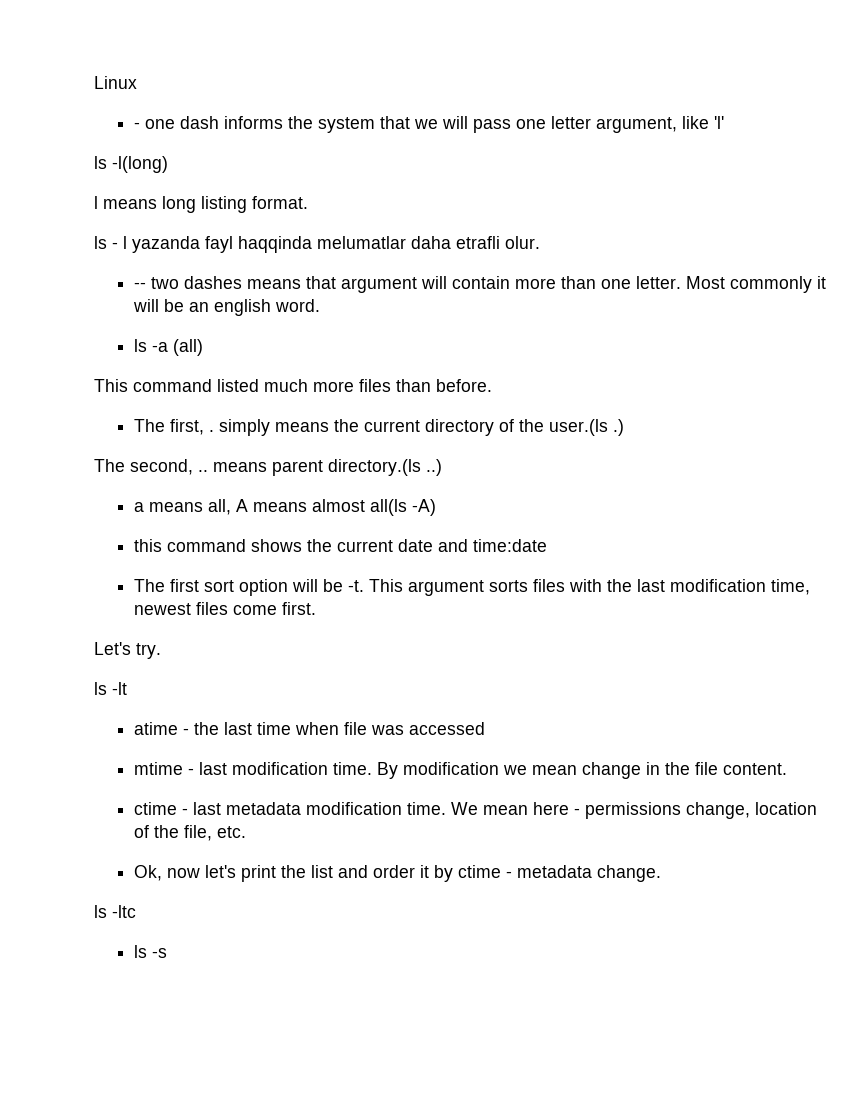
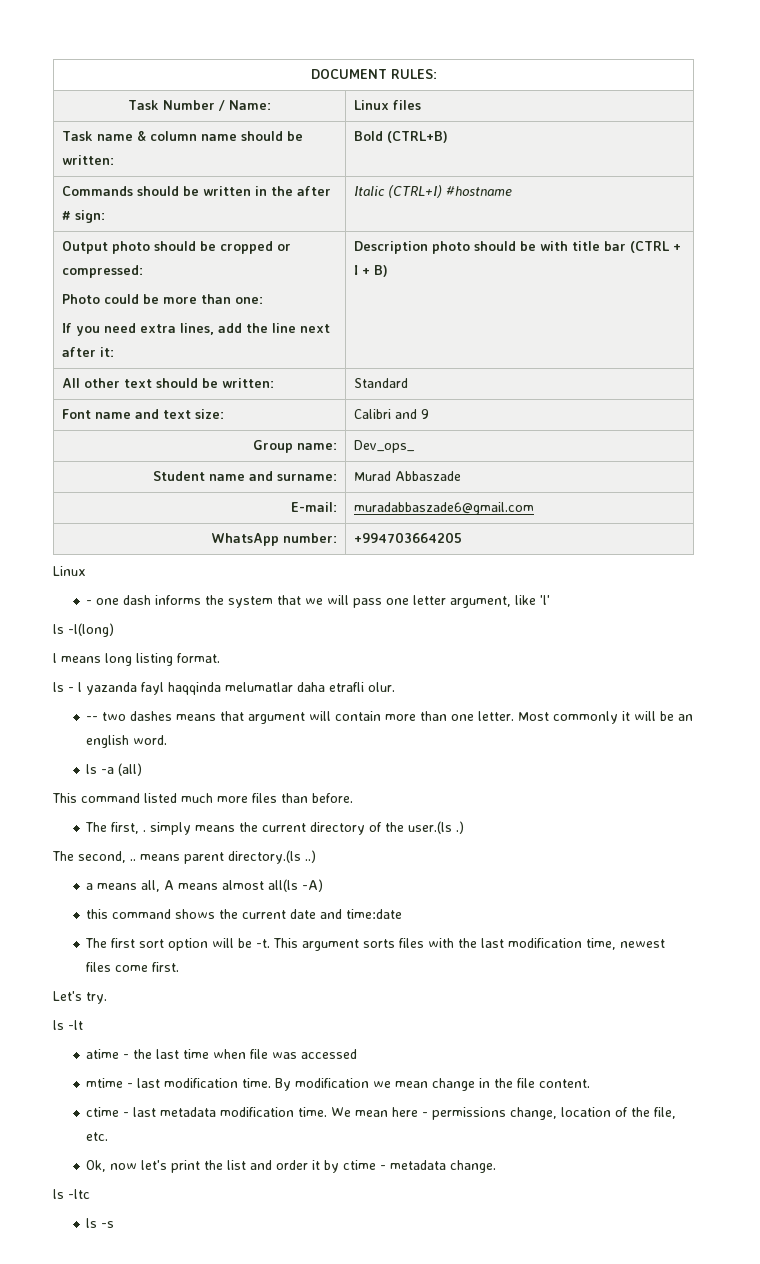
+ DOCUMENT RULES:
+ Task Number / Name: | Linux files
+ Task name & column name should be written: | Bold (CTRL+B)
+ Commands should be written in the after # sign: | Italic (CTRL+I) #hostname
+ Output photo should be cropped or compressed:
+ Photo could be more than one:
+ If you need extra lines, add the line next after it: | Description photo should be with title bar (CTRL + I + B)
+ All other text should be written: | Standard
+ Font name and text size: | Calibri and 9
+ Group name: | Dev_ops_
+ Student name and surname: | Murad Abbaszade
+ E-mail: | muradabbaszade6@gmail.com
+ WhatsApp number: | +994703664205

